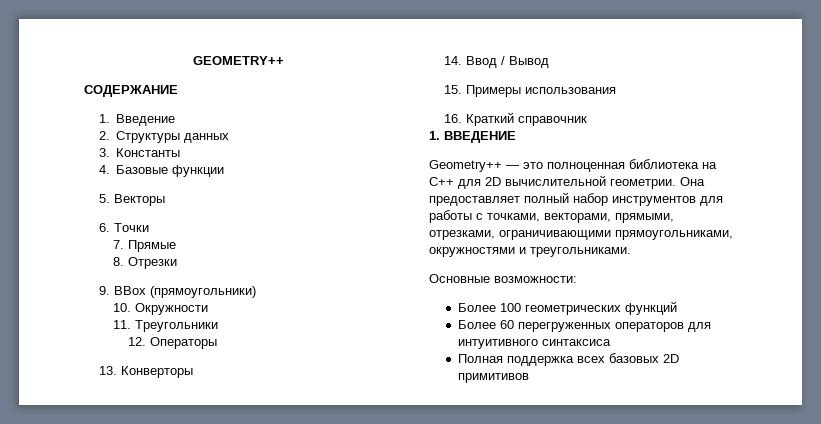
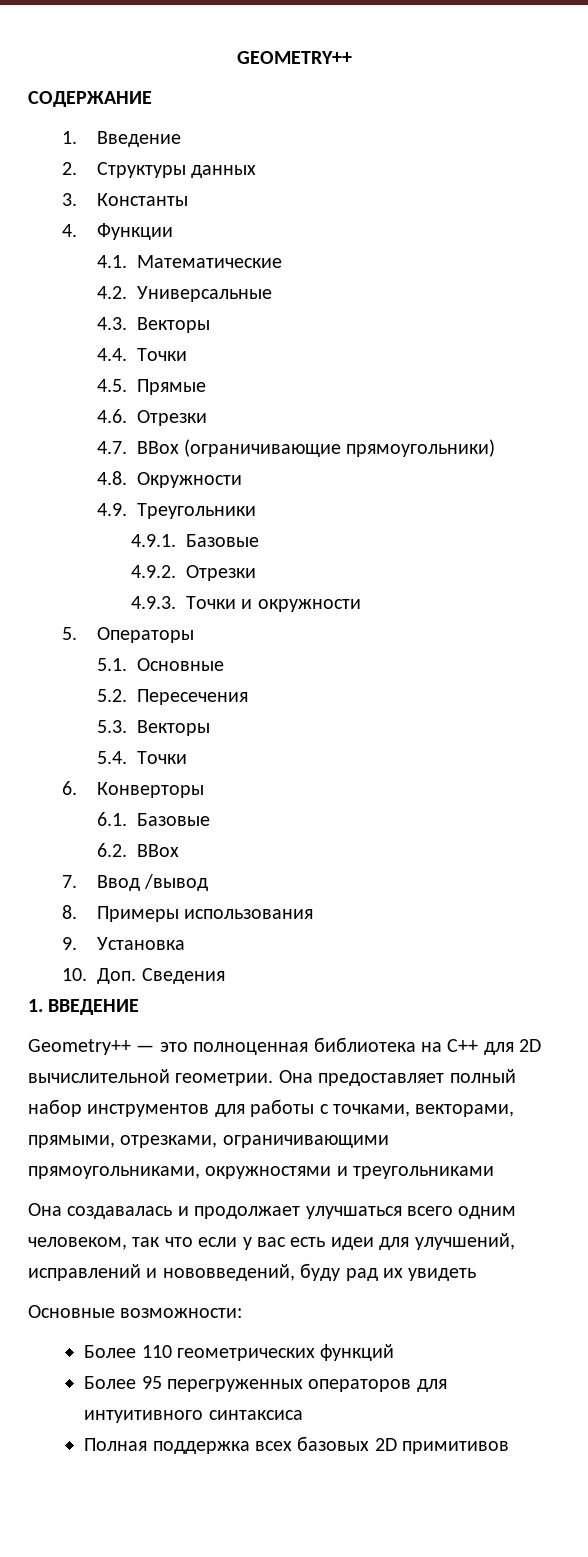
- 4. Базовые функции
- 5. Векторы
- 6. Точки
- 7. Прямые
+ 4. Функции
+ 4.1. Математические
+ 4.2. Универсальные
+ 4.3. Векторы
+ 4.4. Точки
+ 4.5. Прямые
- 8. Отрезки
- 9. BBox (прямоугольники)
- 10. Окружности
+ 4.6. Отрезки
+ 4.7. BBox (ограничивающие прямоугольники)
+ 4.8. Окружности
- 11. Треугольники
+ 4.9. Треугольники
- 12. Операторы
- 13. Конверторы
- 14. Ввод / Вывод
- 15. Примеры использования
- 16. Краткий справочник
+ 4.9.1. Базовые
+ 4.9.2. Отрезки
+ 4.9.3. Точки и окружности
+ 5. Операторы
+ 5.1. Основные
+ 5.2. Пересечения
+ 5.3. Векторы
+ 5.4. Точки
+ 6. Конверторы
+ 6.1. Базовые
+ 6.2. BBox
+ 7. Ввод /вывод
+ 8. Примеры использования
+ 9. Установка
+ 10. Доп. Сведения
- Она предоставляет полный набор инструментов для работы с точками, векторами, прямыми, отрезками, ограничивающими прямоугольниками, окружностями и треугольниками.
+ Она предоставляет полный набор инструментов для работы с точками, векторами, прямыми, отрезками, ограничивающими прямоугольниками, окружностями и треугольниками
+ Она создавалась и продолжает улучшаться всего одним человеком, так что если у вас есть идеи для улучшений, исправлений и нововведений, буду рад их увидеть
- Более 100 геометрических функций
+ Более 110 геометрических функций
- Более 60 перегруженных операторов для интуитивного синтаксиса
+ Более 95 перегруженных операторов для интуитивного синтаксиса

